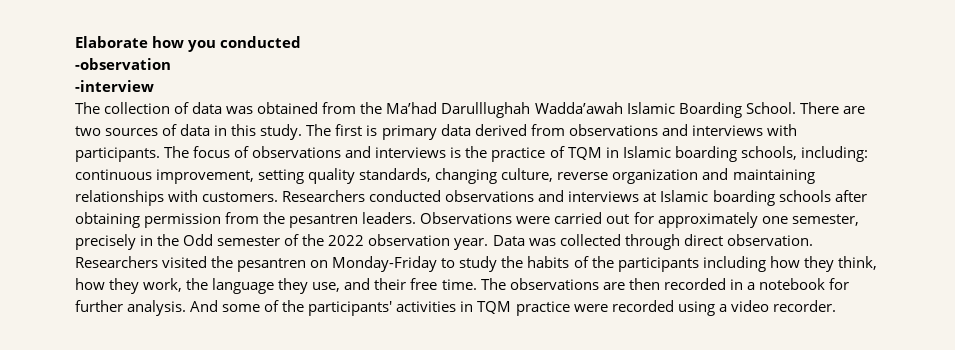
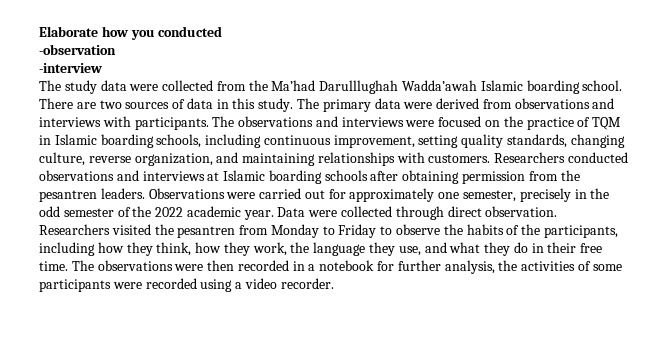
- The collection of data was obtained from the Ma’had Darulllughah Wadda’awah Islamic Boarding School.
+ The study data were collected from the Ma’had Darulllughah Wadda’awah Islamic boarding school.
- The first is primary data derived from observations and interviews with participants.
+ The primary data were derived from observations and interviews with participants.
- The focus of observations and interviews is the practice of TQM in Islamic boarding schools, including: continuous improvement, setting quality standards, changing culture, reverse organization and maintaining relationships with customers.
+ The observations and interviews were focused on the practice of TQM in Islamic boarding schools, including continuous improvement, setting quality standards, changing culture, reverse organization, and maintaining relationships with customers.
- Observations were carried out for approximately one semester, precisely in the Odd semester of the 2022 observation year.
+ Observations were carried out for approximately one semester, precisely in the odd semester of the 2022 academic year.
- Data was collected through direct observation.
+ Data were collected through direct observation.
- Researchers visited the pesantren on Monday-Friday to study the habits of the participants including how they think, how they work, the language they use, and their free time.
+ Researchers visited the pesantren from Monday to Friday to observe the habits of the participants, including how they think, how they work, the language they use, and what they do in their free time.
- The observations are then recorded in a notebook for further analysis. And some of the participants' activities in TQM practice were recorded using a video recorder.
+ The observations were then recorded in a notebook for further analysis, the activities of some participants were recorded using a video recorder.

